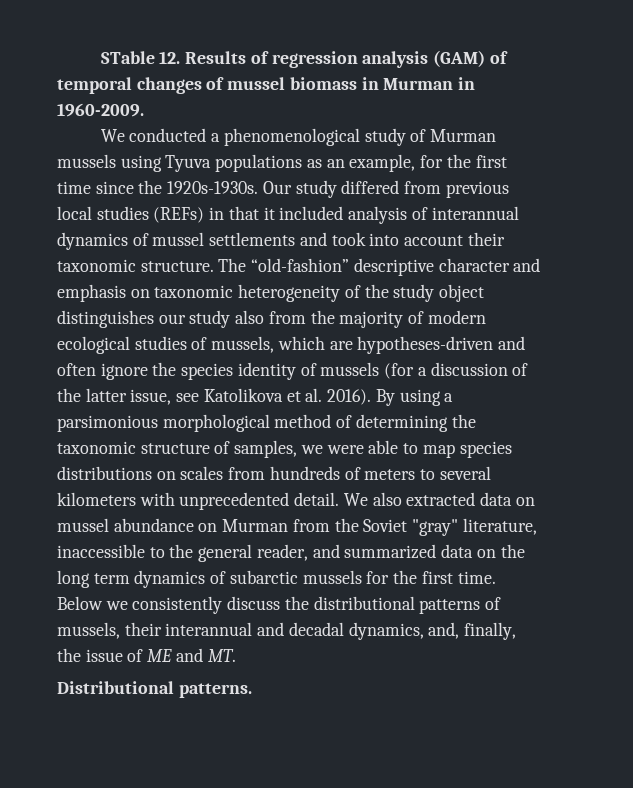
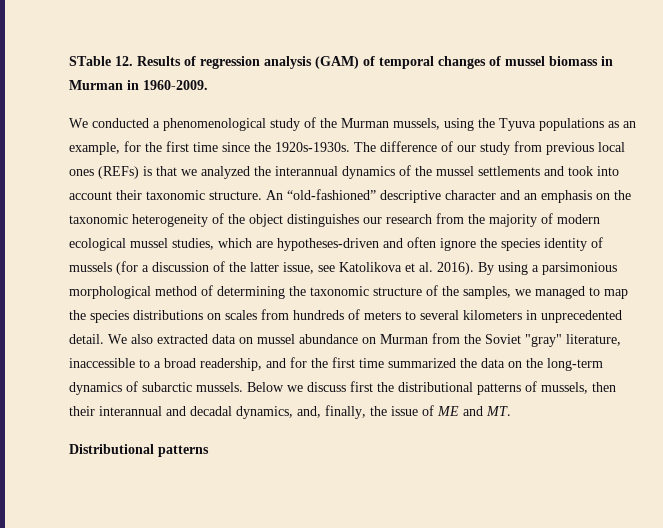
- We conducted a phenomenological study of Murman mussels using Tyuva populations as an example, for the first time since the 1920s-1930s.
+ We conducted a phenomenological study of the Murman mussels, using the Tyuva populations as an example, for the first time since the 1920s-1930s.
- Our study differed from previous local studies (REFs) in that it included analysis of interannual dynamics of mussel settlements and took into account their taxonomic structure.
+ The difference of our study from previous local ones (REFs) is that we analyzed the interannual dynamics of the mussel settlements and took into account their taxonomic structure.
- The “old-fashion” descriptive character and emphasis on taxonomic heterogeneity of the study object distinguishes our study also from the majority of modern ecological studies of mussels, which are hypotheses-driven and often ignore the species identity of mussels (for a discussion of the latter issue, see Katolikova et al. 2016).
+ An “old-fashioned” descriptive character and an emphasis on the taxonomic heterogeneity of the object distinguishes our research from the majority of modern ecological mussel studies, which are hypotheses-driven and often ignore the species identity of mussels (for a discussion of the latter issue, see Katolikova et al. 2016).
- By using a parsimonious morphological method of determining the taxonomic structure of samples, we were able to map species distributions on scales from hundreds of meters to several kilometers with unprecedented detail.
+ By using a parsimonious morphological method of determining the taxonomic structure of the samples, we managed to map the species distributions on scales from hundreds of meters to several kilometers in unprecedented detail.
- We also extracted data on mussel abundance on Murman from the Soviet "gray" literature, inaccessible to the general reader, and summarized data on the long term dynamics of subarctic mussels for the first time. Below we consistently discuss the distributional patterns of mussels, their interannual and decadal dynamics, and, finally, the issue of ME and MT.
+ We also extracted data on mussel abundance on Murman from the Soviet "gray" literature, inaccessible to a broad readership, and for the first time summarized the data on the long-term dynamics of subarctic mussels. Below we discuss first the distributional patterns of mussels, then their interannual and decadal dynamics, and, finally, the issue of ME and MT.
- Distributional patterns.
+ Distributional patterns

